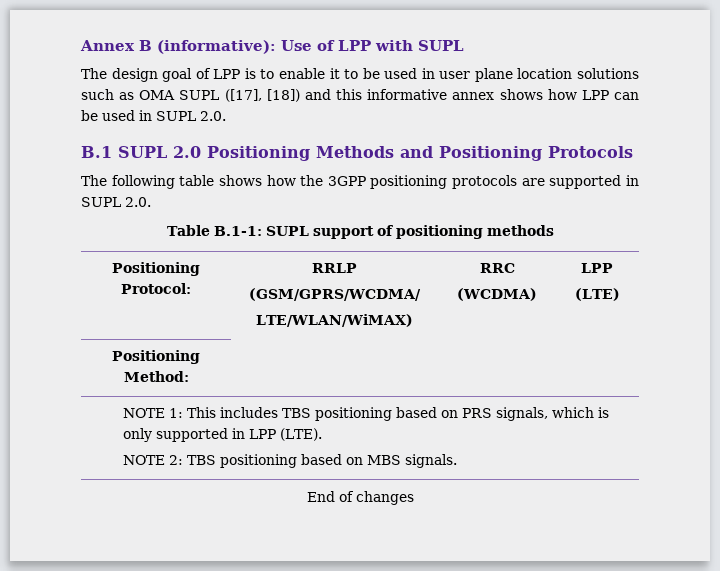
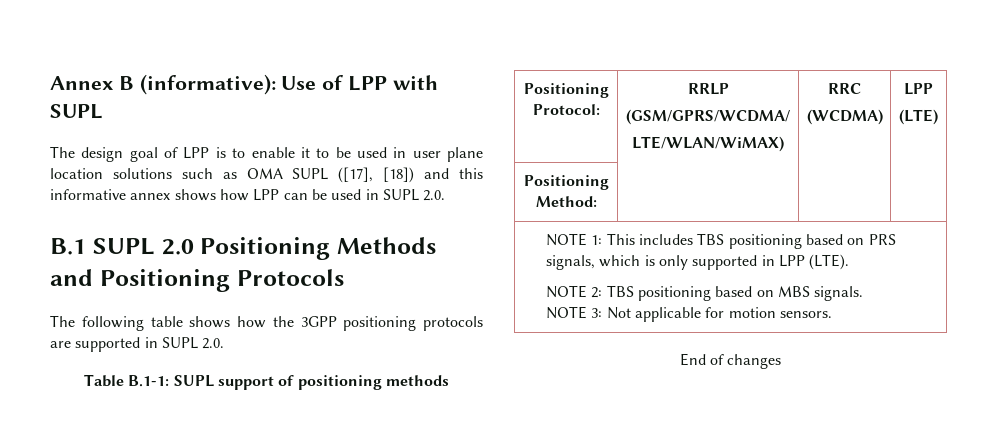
  NOTE 1: This includes TBS positioning based on PRS signals, which is only supported in LPP (LTE).
  NOTE 2: TBS positioning based on MBS signals.
+ NOTE 3: Not applicable for motion sensors.

